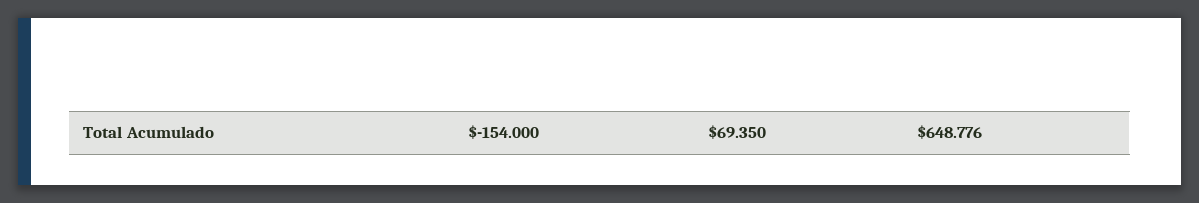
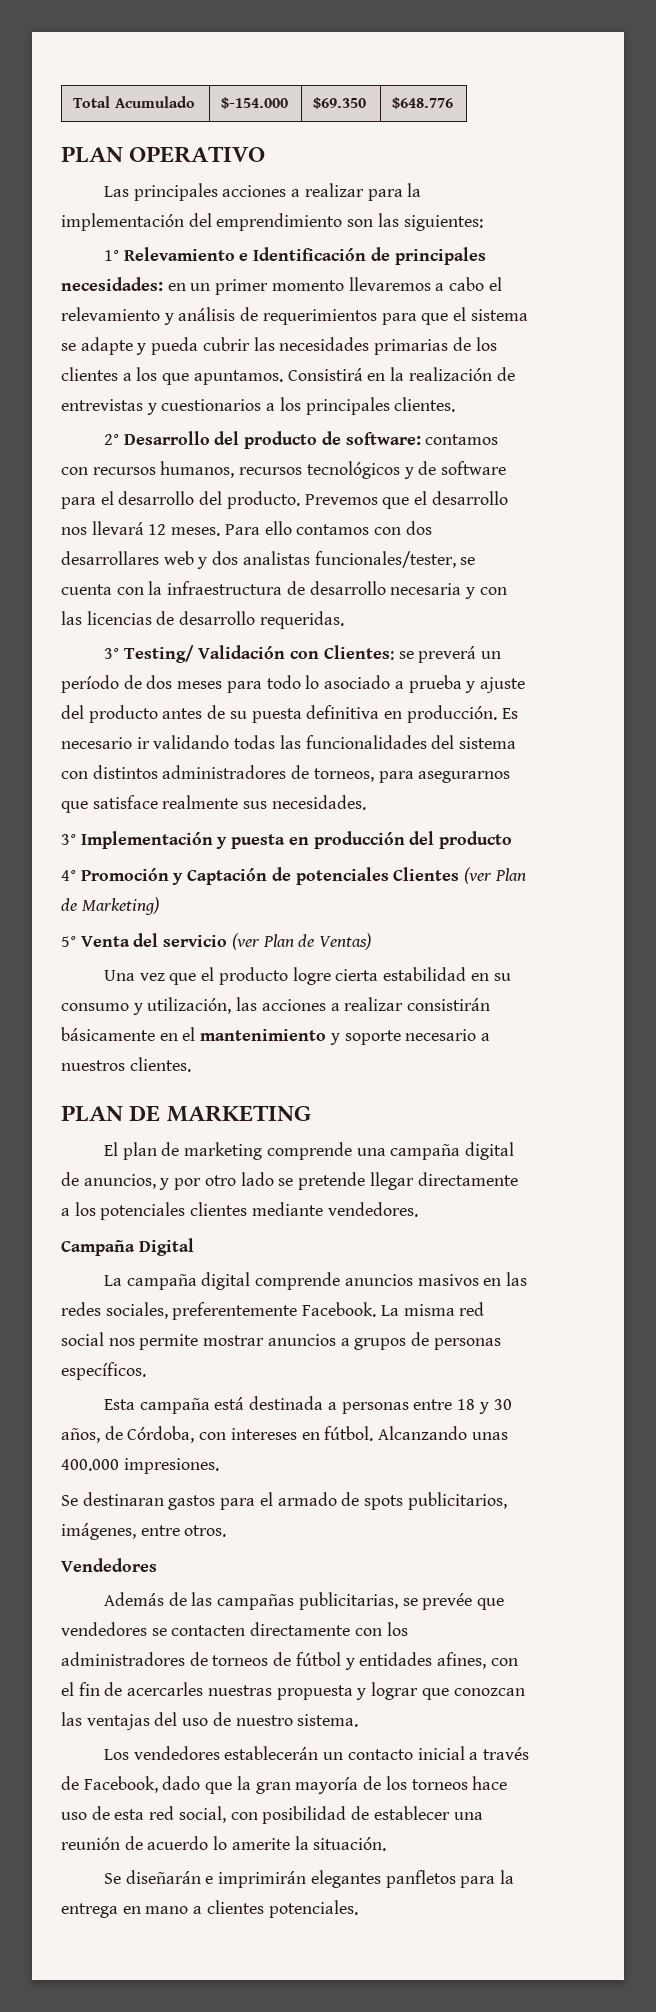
+ PLAN OPERATIVO
+ Las principales acciones a realizar para la implementación del emprendimiento son las siguientes:
+ 1° Relevamiento e Identificación de principales necesidades: en un primer momento llevaremos a cabo el relevamiento y análisis de requerimientos para que el sistema se adapte y pueda cubrir las necesidades primarias de los clientes a los que apuntamos. Consistirá en la realización de entrevistas y cuestionarios a los principales clientes.
+ 2° Desarrollo del producto de software: contamos con recursos humanos, recursos tecnológicos y de software para el desarrollo del producto. Prevemos que el desarrollo nos llevará 12 meses. Para ello contamos con dos desarrollares web y dos analistas funcionales/tester, se cuenta con la infraestructura de desarrollo necesaria y con las licencias de desarrollo requeridas.
+ 3° Testing/ Validación con Clientes: se preverá un período de dos meses para todo lo asociado a prueba y ajuste del producto antes de su puesta definitiva en producción. Es necesario ir validando todas las funcionalidades del sistema con distintos administradores de torneos, para asegurarnos que satisface realmente sus necesidades.
+ 3° Implementación y puesta en producción del producto
+ 4° Promoción y Captación de potenciales Clientes (ver Plan de Marketing)
+ 5° Venta del servicio (ver Plan de Ventas)
+ Una vez que el producto logre cierta estabilidad en su consumo y utilización, las acciones a realizar consistirán básicamente en el mantenimiento y soporte necesario a nuestros clientes.
+ PLAN DE MARKETING
+ El plan de marketing comprende una campaña digital de anuncios, y por otro lado se pretende llegar directamente a los potenciales clientes mediante vendedores.
+ Campaña Digital
+ La campaña digital comprende anuncios masivos en las redes sociales, preferentemente Facebook. La misma red social nos permite mostrar anuncios a grupos de personas específicos.
+ Esta campaña está destinada a personas entre 18 y 30 años, de Córdoba, con intereses en fútbol. Alcanzando unas 400.000 impresiones.
+ Se destinaran gastos para el armado de spots publicitarios, imágenes, entre otros.
+ Vendedores
+ Además de las campañas publicitarias, se prevée que vendedores se contacten directamente con los administradores de torneos de fútbol y entidades afines, con el fin de acercarles nuestras propuesta y lograr que conozcan las ventajas del uso de nuestro sistema.
+ Los vendedores establecerán un contacto inicial a través de Facebook, dado que la gran mayoría de los torneos hace uso de esta red social, con posibilidad de establecer una reunión de acuerdo lo amerite la situación.
+ Se diseñarán e imprimirán elegantes panfletos para la entrega en mano a clientes potenciales.

